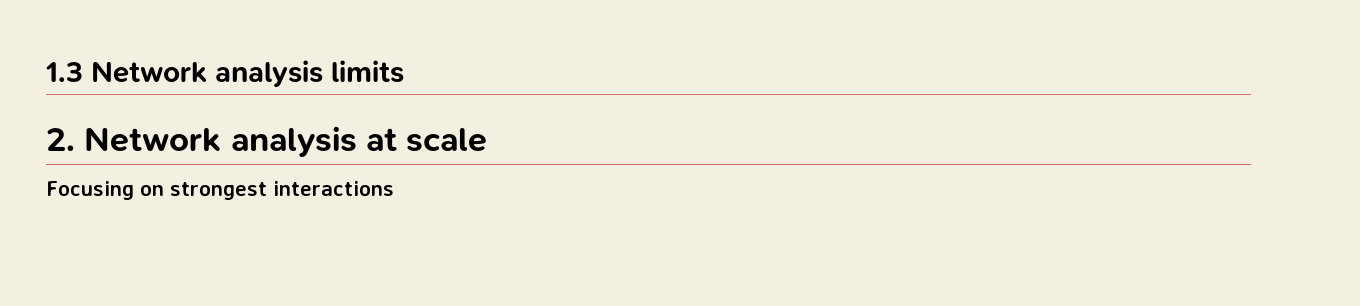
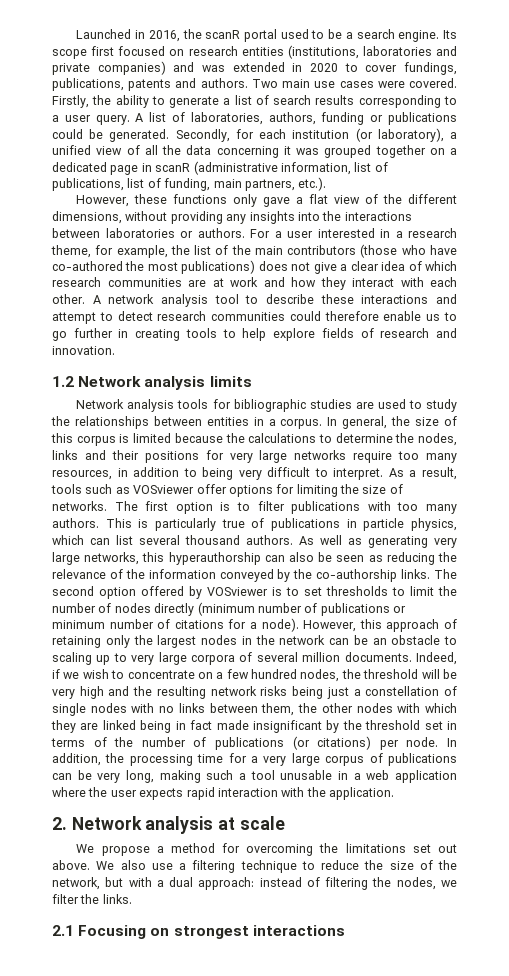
- 1.3 Network analysis limits
+ Launched in 2016, the scanR portal used to be a search engine. Its scope first focused on research entities (institutions, laboratories and private companies) and was extended in 2020 to cover fundings, publications, patents and authors. Two main use cases were covered. Firstly, the ability to generate a list of search results corresponding to a user query. A list of laboratories, authors, funding or publications could be generated. Secondly, for each institution (or laboratory), a unified view of all the data concerning it was grouped together on a dedicated page in scanR (administrative information, list of publications, list of funding, main partners, etc.).
+ However, these functions only gave a flat view of the different dimensions, without providing any insights into the interactions between laboratories or authors. For a user interested in a research theme, for example, the list of the main contributors (those who have co-authored the most publications) does not give a clear idea of which research communities are at work and how they interact with each other. A network analysis tool to describe these interactions and attempt to detect research communities could therefore enable us to go further in creating tools to help explore fields of research and innovation.
+ 1.2 Network analysis limits
+ Network analysis tools for bibliographic studies are used to study the relationships between entities in a corpus. In general, the size of this corpus is limited because the calculations to determine the nodes, links and their positions for very large networks require too many resources, in addition to being very difficult to interpret. As a result, tools such as VOSviewer offer options for limiting the size of networks. The first option is to filter publications with too many authors. This is particularly true of publications in particle physics, which can list several thousand authors. As well as generating very large networks, this hyperauthorship can also be seen as reducing the relevance of the information conveyed by the co-authorship links. The second option offered by VOSviewer is to set thresholds to limit the number of nodes directly (minimum number of publications or minimum number of citations for a node). However, this approach of retaining only the largest nodes in the network can be an obstacle to scaling up to very large corpora of several million documents. Indeed, if we wish to concentrate on a few hundred nodes, the threshold will be very high and the resulting network risks being just a constellation of single nodes with no links between them, the other nodes with which they are linked being in fact made insignificant by the threshold set in terms of the number of publications (or citations) per node. In addition, the processing time for a very large corpus of publications can be very long, making such a tool unusable in a web application where the user expects rapid interaction with the application.
- Focusing on strongest interactions
+ We propose a method for overcoming the limitations set out above. We also use a filtering technique to reduce the size of the network, but with a dual approach: instead of filtering the nodes, we filter the links.
+ 2.1 Focusing on strongest interactions

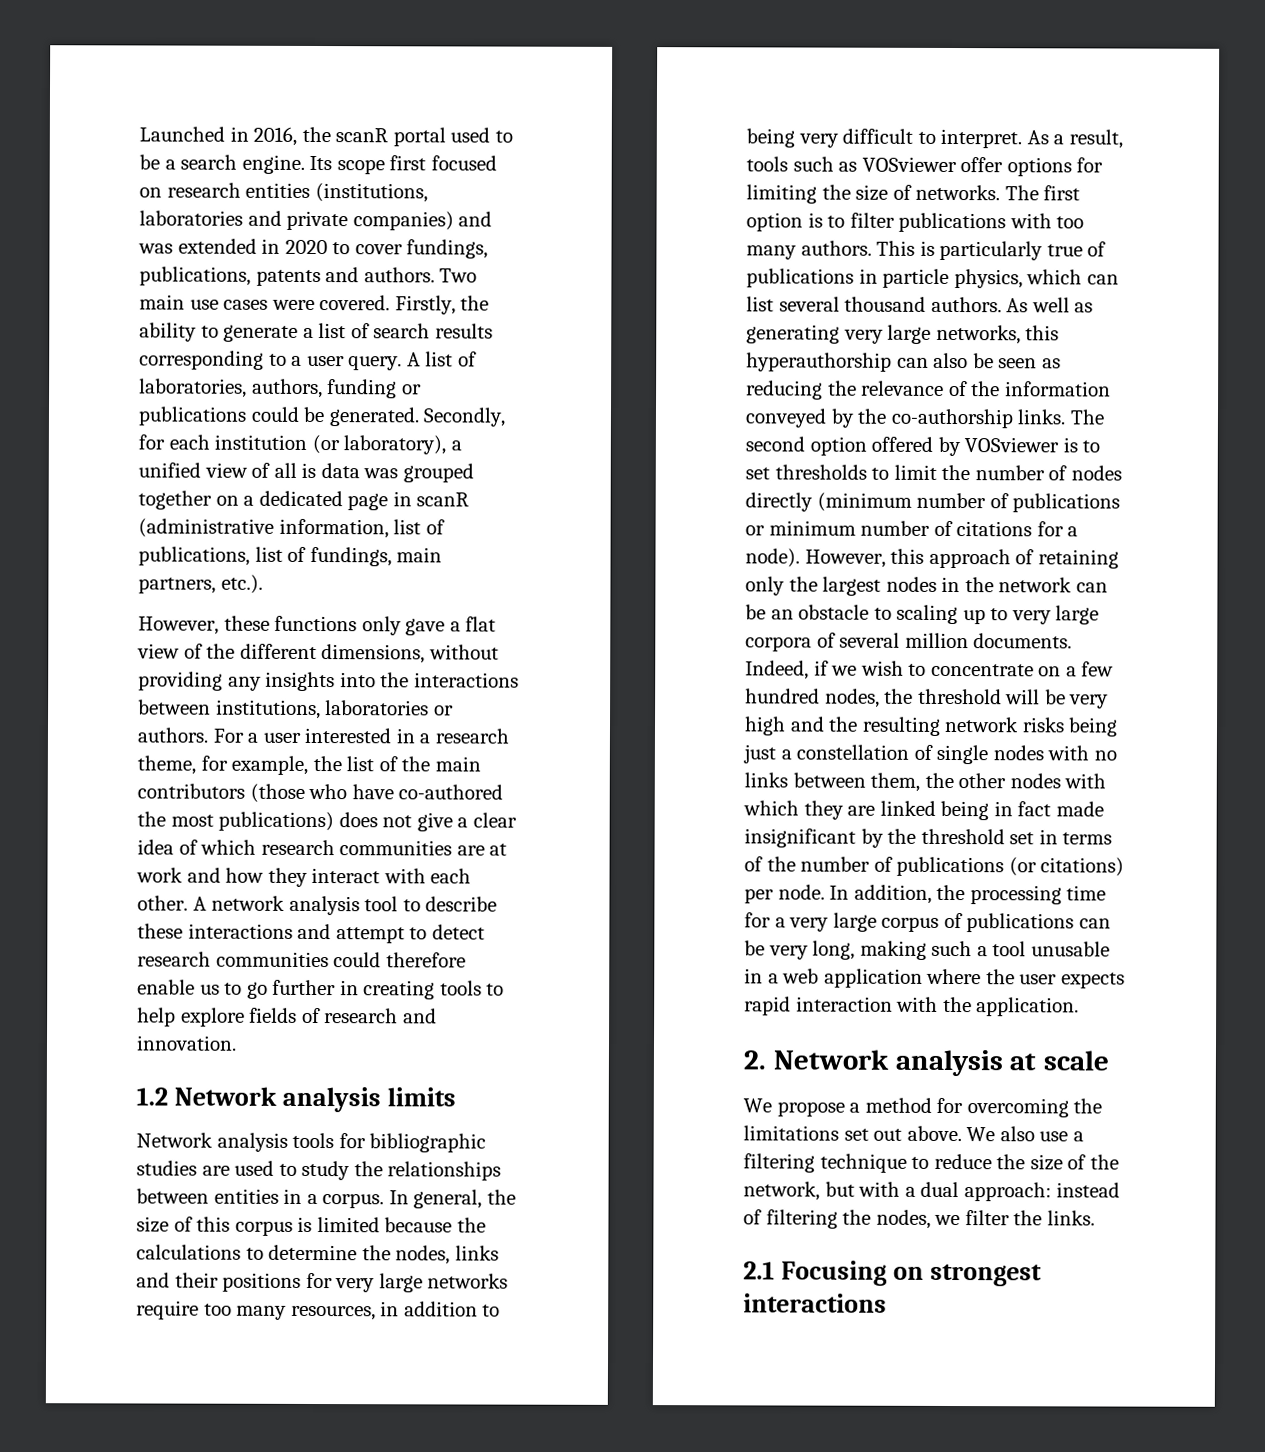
- Secondly, for each institution (or laboratory), a unified view of all the data concerning it was grouped together on a dedicated page in scanR (administrative information, list of publications, list of funding, main partners, etc.).
+ Secondly, for each institution (or laboratory), a unified view of all is data was grouped together on a dedicated page in scanR (administrative information, list of publications, list of fundings, main partners, etc.).
- However, these functions only gave a flat view of the different dimensions, without providing any insights into the interactions between laboratories or authors.
+ However, these functions only gave a flat view of the different dimensions, without providing any insights into the interactions between institutions, laboratories or authors.

